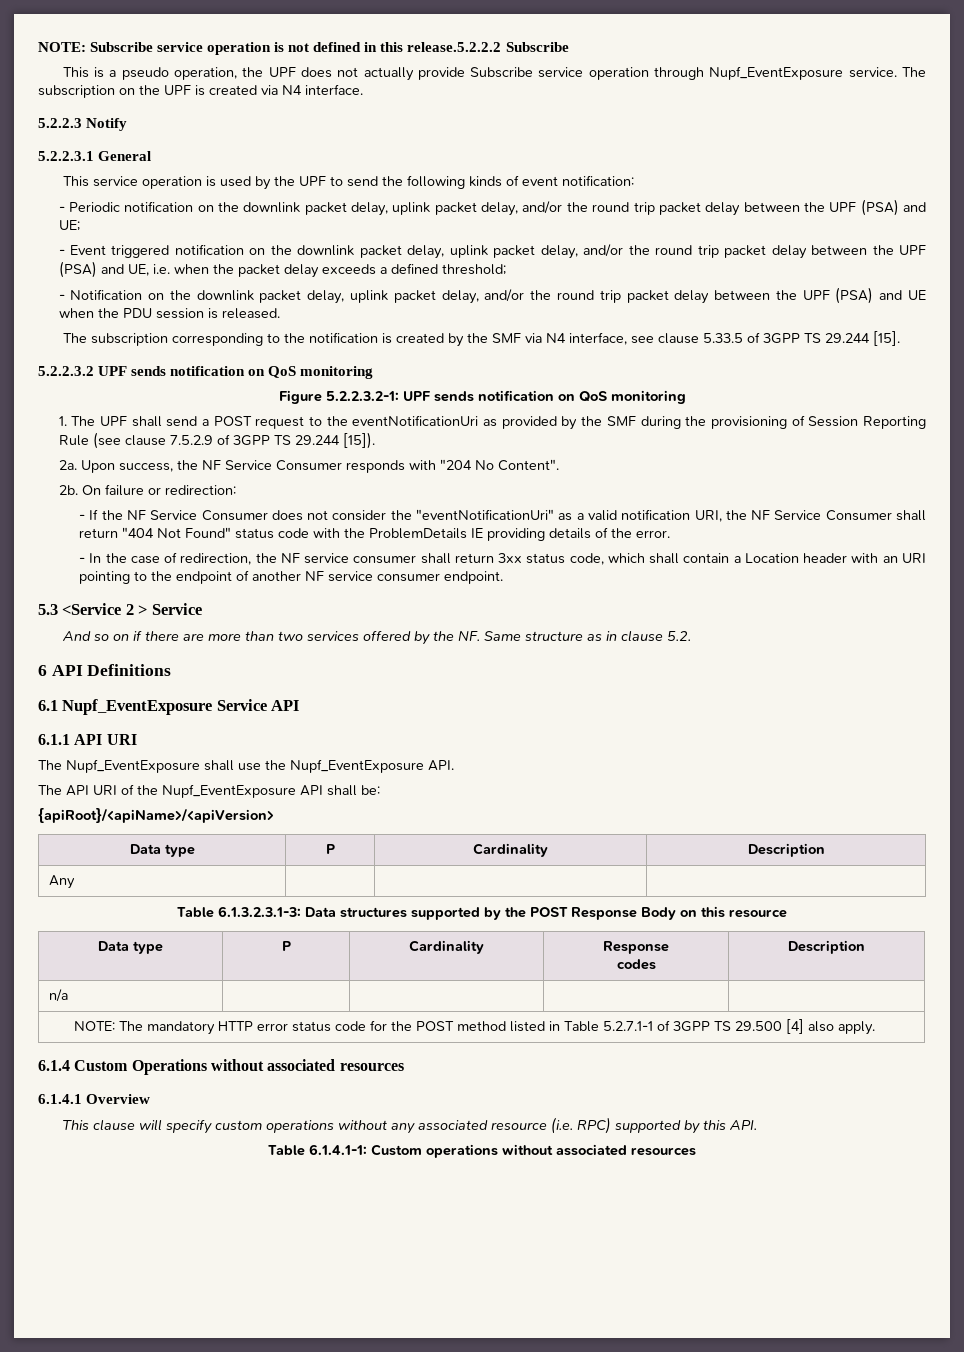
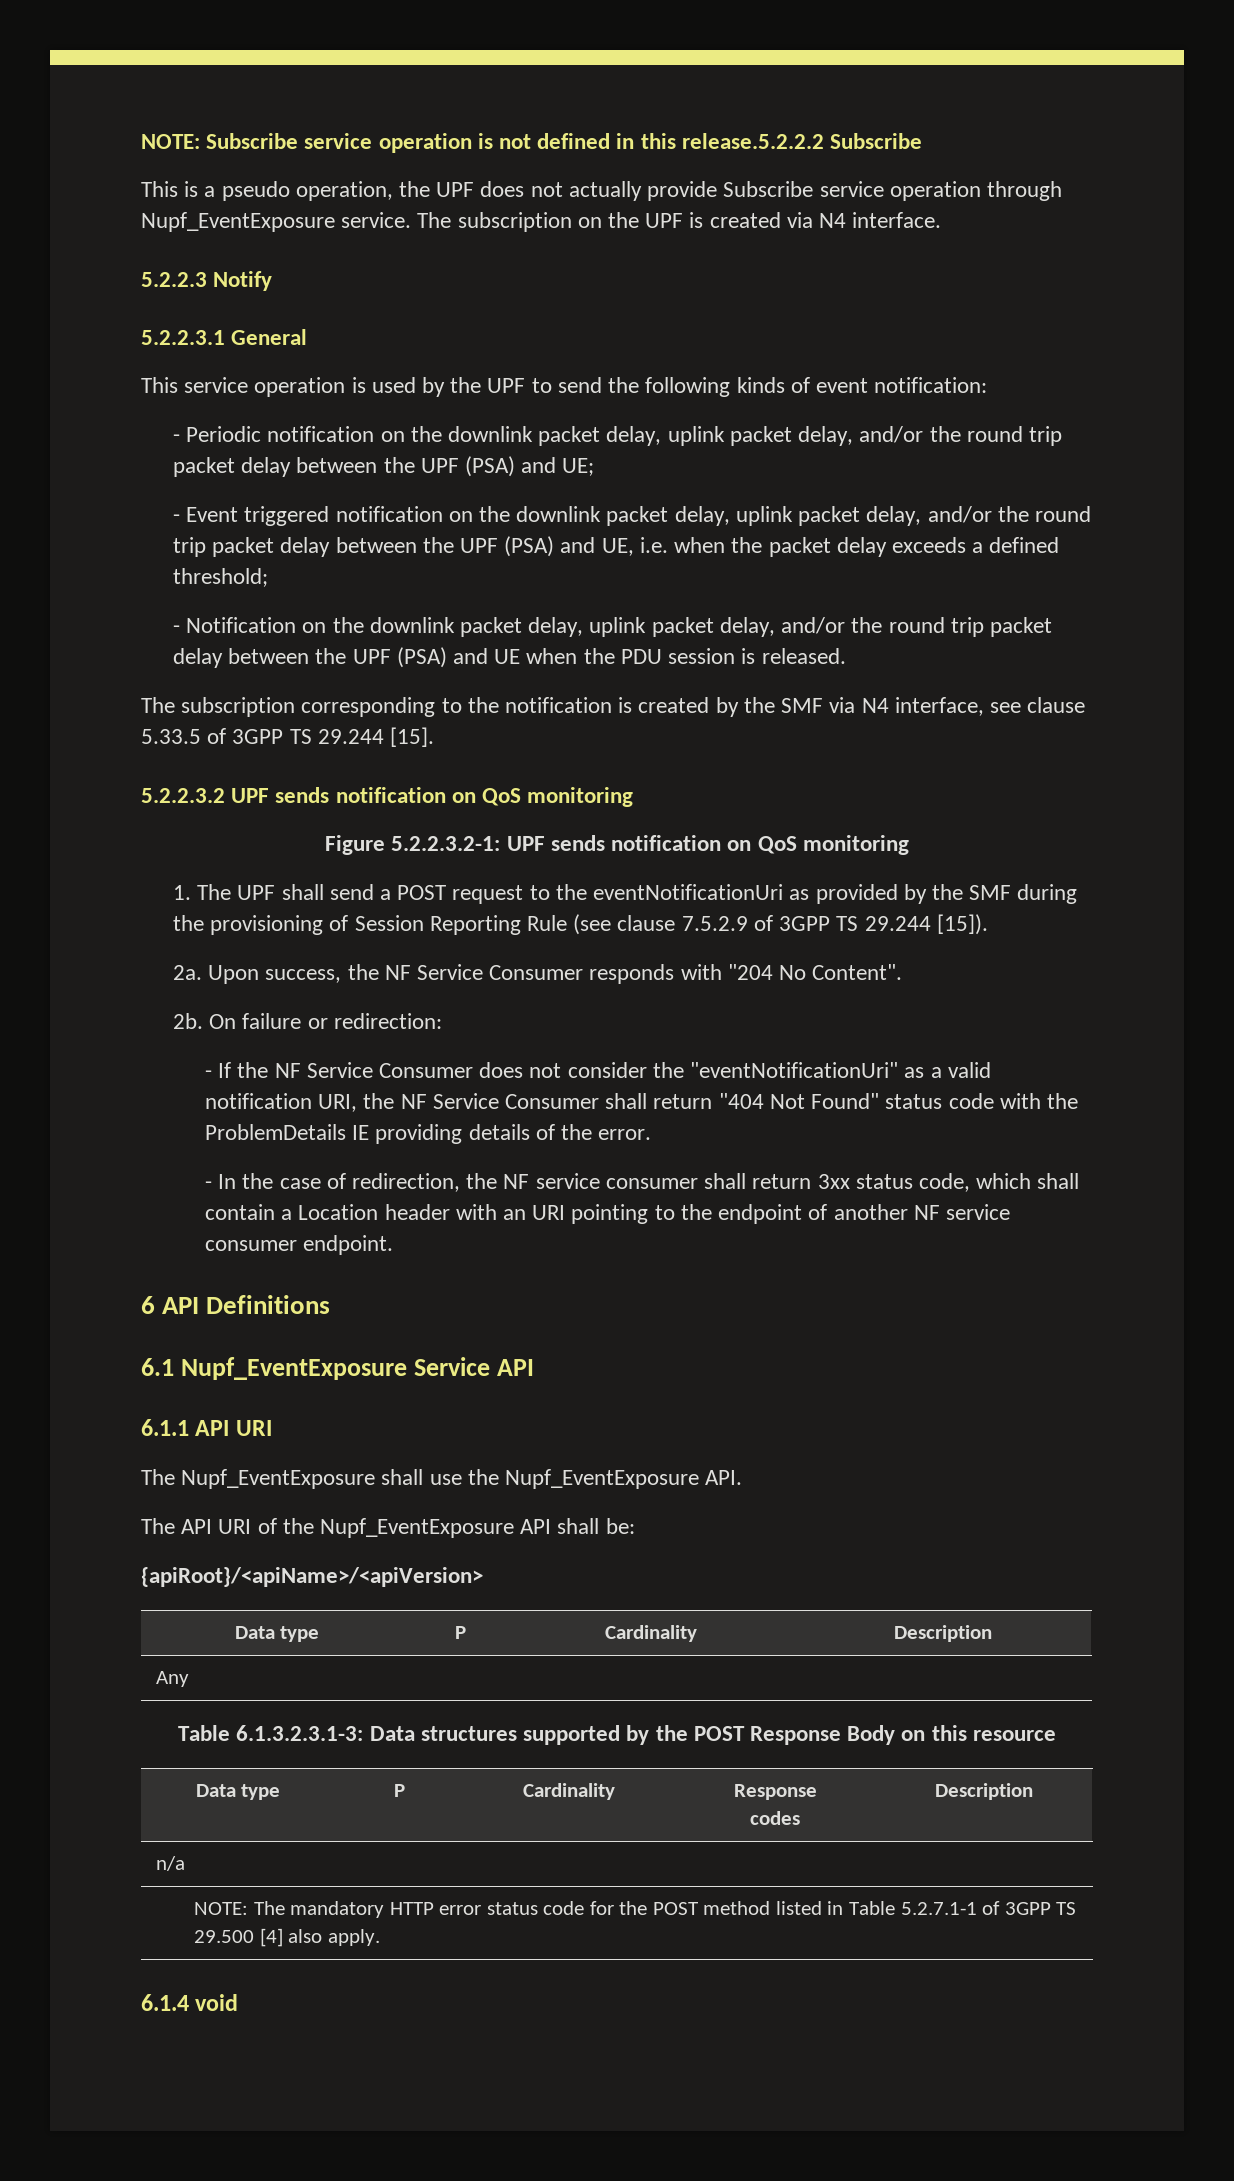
- 5.3 <Service 2 > Service
- And so on if there are more than two services offered by the NF. Same structure as in clause 5.2.
- 6.1.4 Custom Operations without associated resources
- 6.1.4.1 Overview
- This clause will specify custom operations without any associated resource (i.e. RPC) supported by this API.
- Table 6.1.4.1-1: Custom operations without associated resources
+ 6.1.4 void

